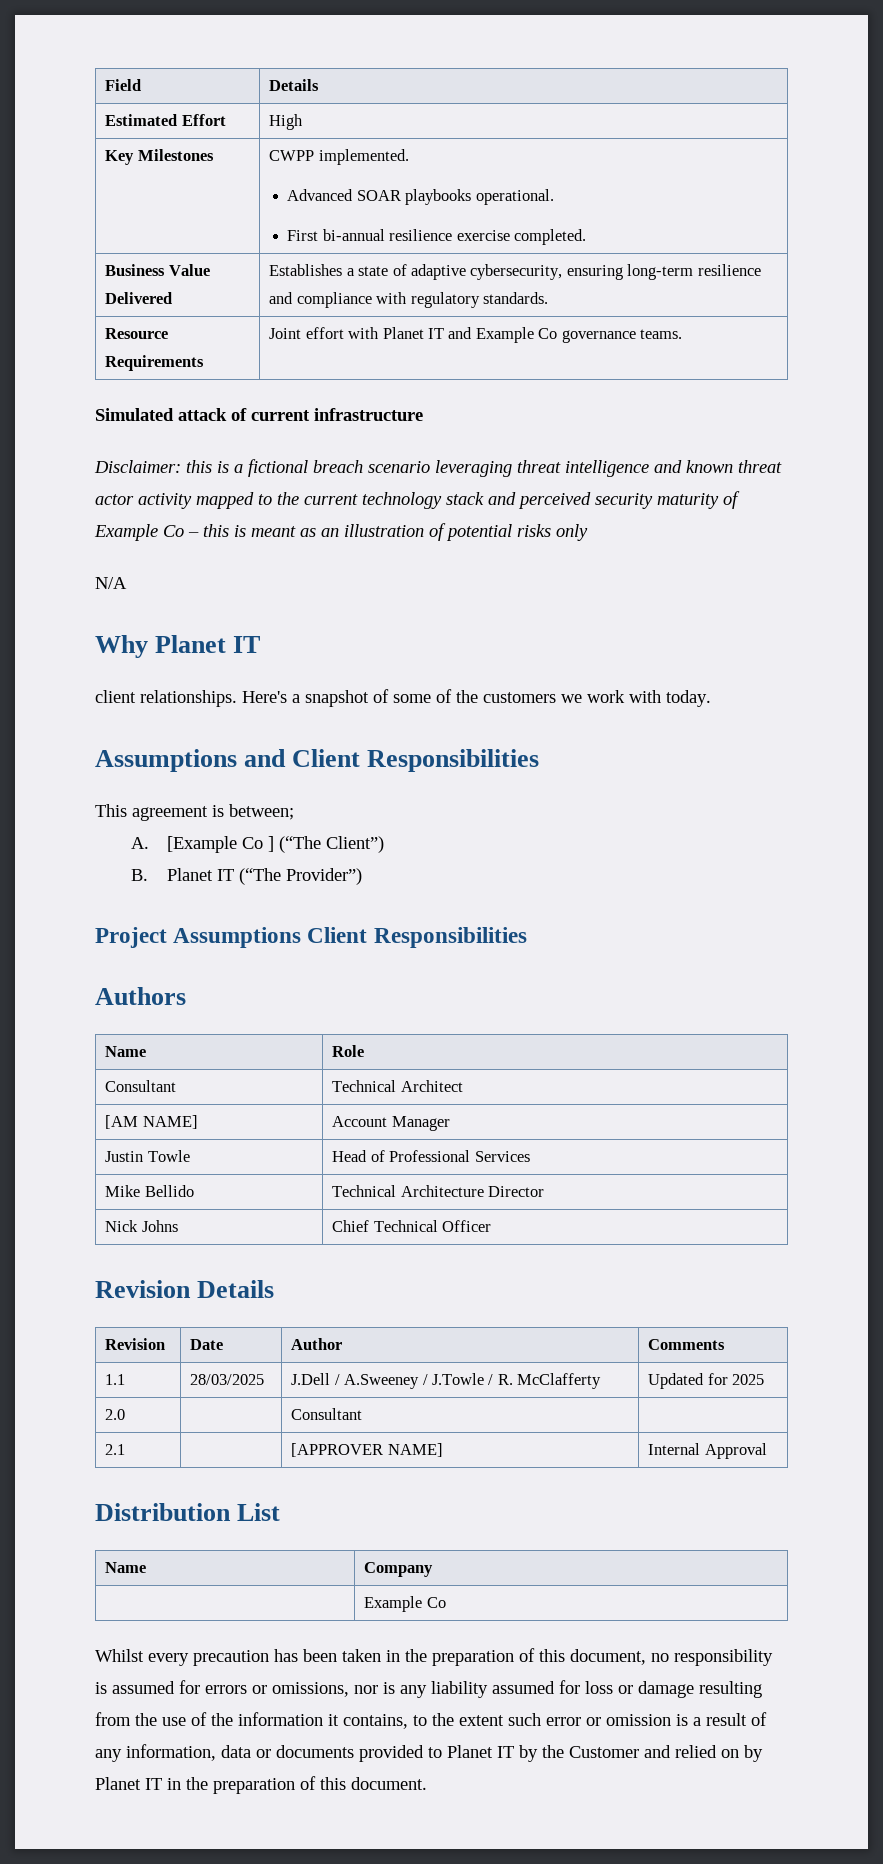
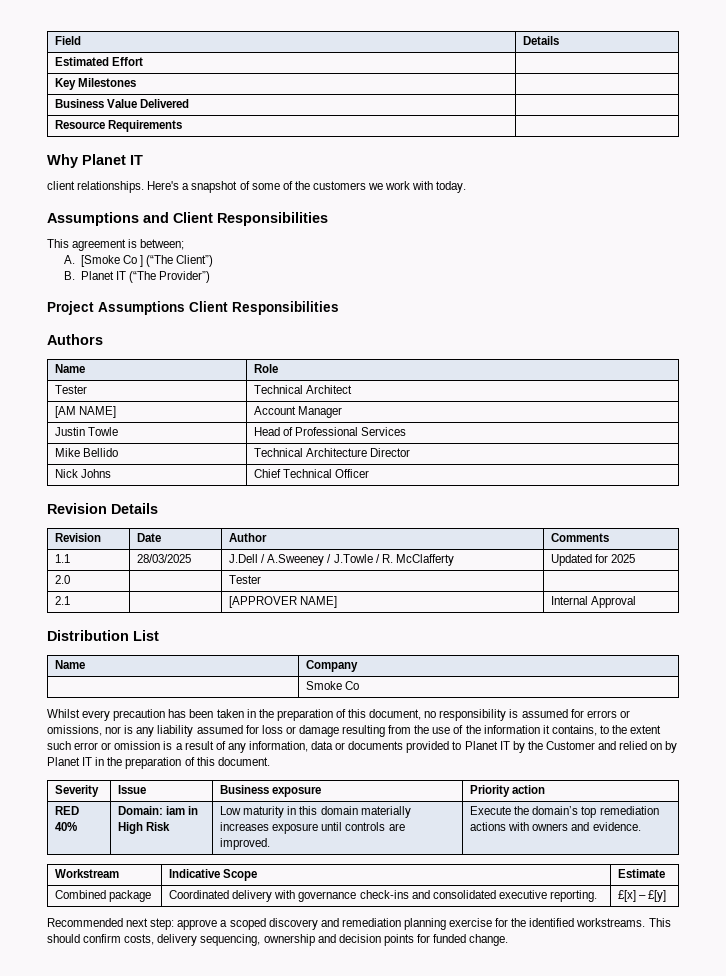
- Estimated Effort | High
+ Estimated Effort |
- Key Milestones | CWPP implemented.
- Advanced SOAR playbooks operational.
- First bi-annual resilience exercise completed.
- Business Value Delivered | Establishes a state of adaptive cybersecurity, ensuring long-term resilience and compliance with regulatory standards.
- Resource Requirements | Joint effort with Planet IT and Example Co governance teams.
- Simulated attack of current infrastructure
- Disclaimer: this is a fictional breach scenario leveraging threat intelligence and known threat actor activity mapped to the current technology stack and perceived security maturity of Example Co – this is meant as an illustration of potential risks only
- N/A
+ Key Milestones |
+ Business Value Delivered |
+ Resource Requirements |
- A. [Example Co ] (“The Client”)
+ A. [Smoke Co ] (“The Client”)
- Consultant | Technical Architect
+ Tester | Technical Architect
- 2.0 | | Consultant |
+ 2.0 | | Tester |
- | Example Co
+ | Smoke Co
+ Severity | Issue | Business exposure | Priority action
+ RED 40% | Domain: iam in High Risk | Low maturity in this domain materially increases exposure until controls are improved. | Execute the domain’s top remediation actions with owners and evidence.
+ Workstream | Indicative Scope | Estimate
+ Combined package | Coordinated delivery with governance check‑ins and consolidated executive reporting. | £[x] – £[y]
+ Recommended next step: approve a scoped discovery and remediation planning exercise for the identified workstreams. This should confirm costs, delivery sequencing, ownership and decision points for funded change.

